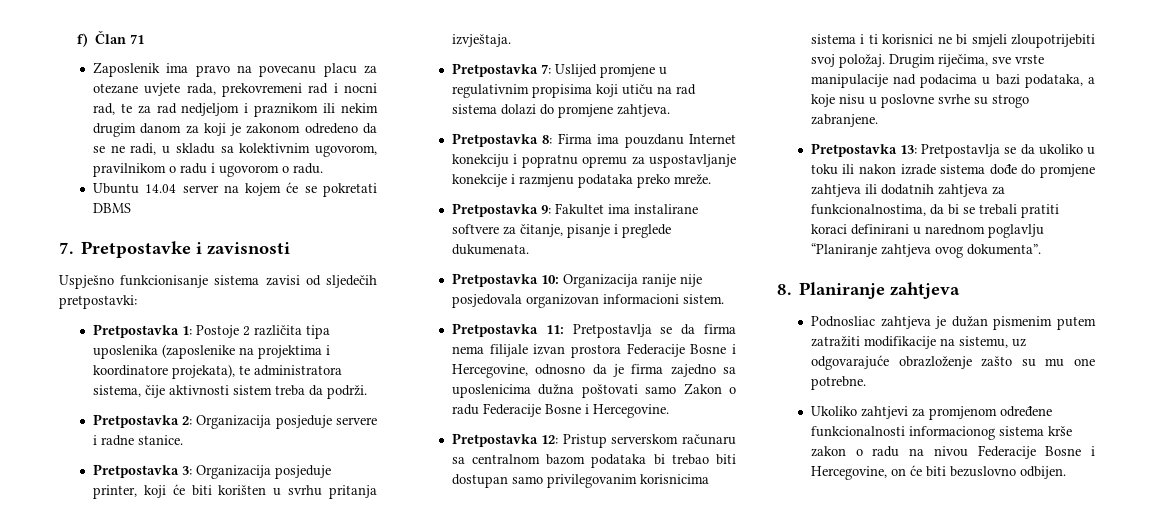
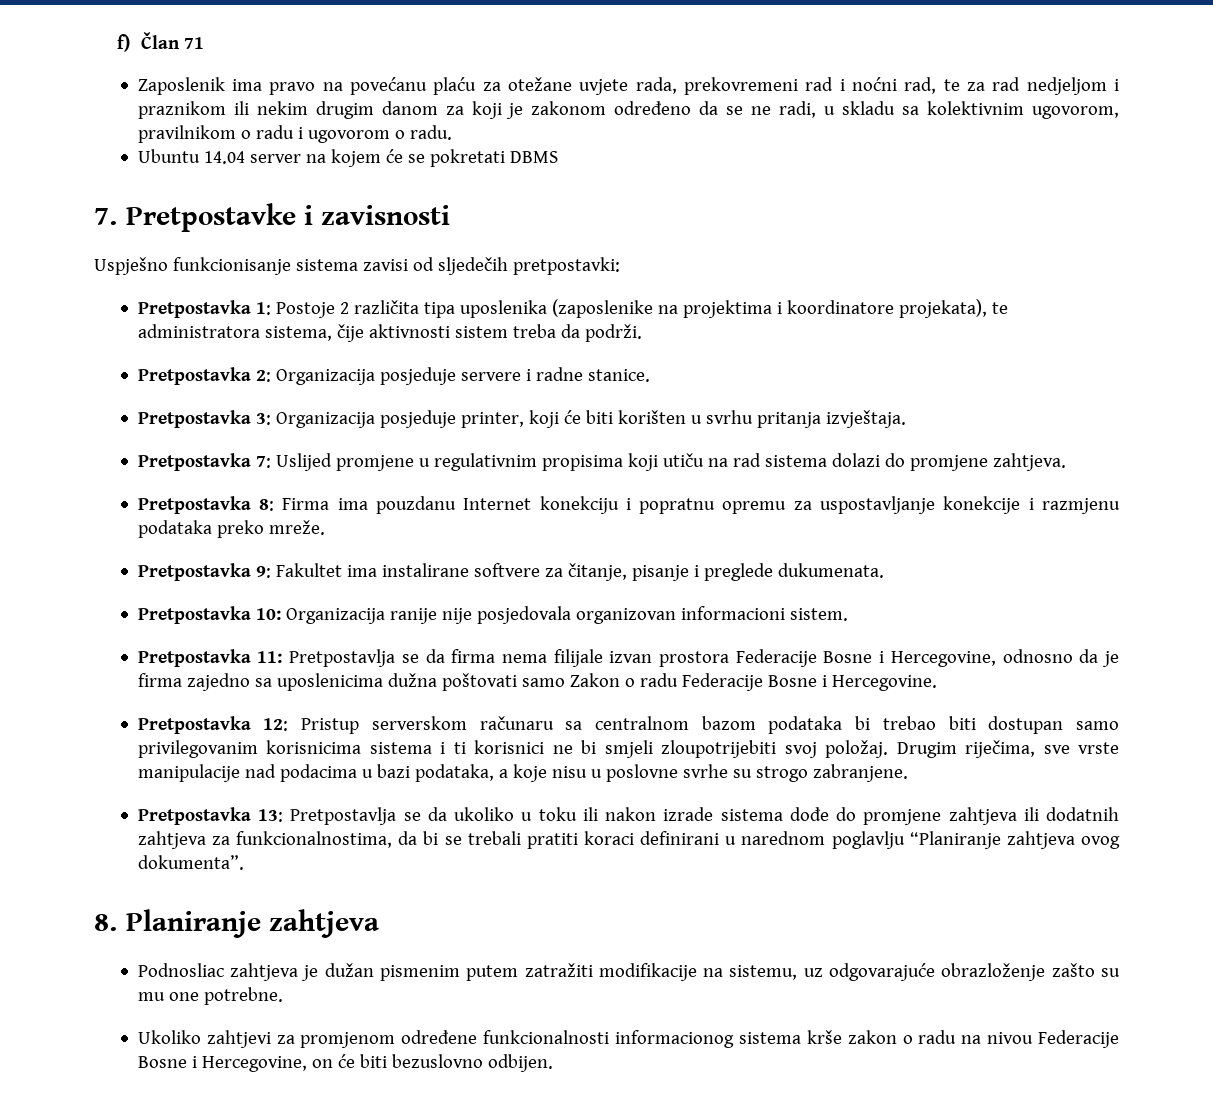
- Zaposlenik ima pravo na povecanu placu za otezane uvjete rada, prekovremeni rad i nocni rad, te za rad nedjeljom i praznikom ili nekim drugim danom za koji je zakonom odredeno da se ne radi, u skladu sa kolektivnim ugovorom, pravilnikom o radu i ugovorom o radu.
+ Zaposlenik ima pravo na povećanu plaću za otežane uvjete rada, prekovremeni rad i noćni rad, te za rad nedjeljom i praznikom ili nekim drugim danom za koji je zakonom određeno da se ne radi, u skladu sa kolektivnim ugovorom, pravilnikom o radu i ugovorom o radu.

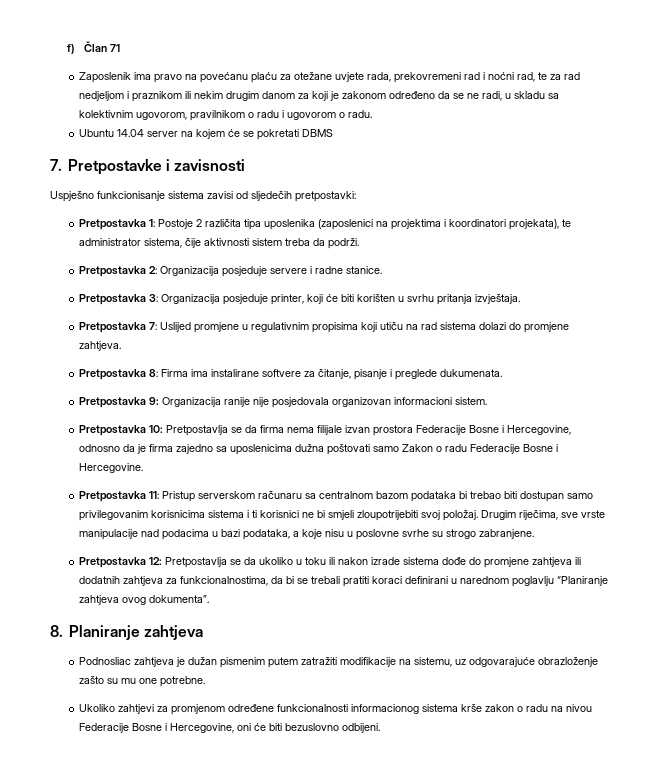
- Pretpostavka 1: Postoje 2 različita tipa uposlenika (zaposlenike na projektima i koordinatore projekata), te administratora sistema, čije aktivnosti sistem treba da podrži.
+ Pretpostavka 1: Postoje 2 različita tipa uposlenika (zaposlenici na projektima i koordinatori projekata), te administrator sistema, čije aktivnosti sistem treba da podrži.
- Pretpostavka 8: Firma ima pouzdanu Internet konekciju i popratnu opremu za uspostavljanje konekcije i razmjenu podataka preko mreže.
- Pretpostavka 9: Fakultet ima instalirane softvere za čitanje, pisanje i preglede dukumenata.
+ Pretpostavka 8: Firma ima instalirane softvere za čitanje, pisanje i preglede dukumenata.
- Pretpostavka 10: Organizacija ranije nije posjedovala organizovan informacioni sistem.
+ Pretpostavka 9: Organizacija ranije nije posjedovala organizovan informacioni sistem.
- Pretpostavka 11: Pretpostavlja se da firma nema filijale izvan prostora Federacije Bosne i Hercegovine, odnosno da je firma zajedno sa uposlenicima dužna poštovati samo Zakon o radu Federacije Bosne i Hercegovine.
+ Pretpostavka 10: Pretpostavlja se da firma nema filijale izvan prostora Federacije Bosne i Hercegovine, odnosno da je firma zajedno sa uposlenicima dužna poštovati samo Zakon o radu Federacije Bosne i Hercegovine.
- Pretpostavka 12: Pristup serverskom računaru sa centralnom bazom podataka bi trebao biti dostupan samo privilegovanim korisnicima sistema i ti korisnici ne bi smjeli zloupotrijebiti svoj položaj.
+ Pretpostavka 11: Pristup serverskom računaru sa centralnom bazom podataka bi trebao biti dostupan samo privilegovanim korisnicima sistema i ti korisnici ne bi smjeli zloupotrijebiti svoj položaj.
- Pretpostavka 13: Pretpostavlja se da ukoliko u toku ili nakon izrade sistema dođe do promjene zahtjeva ili dodatnih zahtjeva za funkcionalnostima, da bi se trebali pratiti koraci definirani u narednom poglavlju “Planiranje zahtjeva ovog dokumenta”.
+ Pretpostavka 12: Pretpostavlja se da ukoliko u toku ili nakon izrade sistema dođe do promjene zahtjeva ili dodatnih zahtjeva za funkcionalnostima, da bi se trebali pratiti koraci definirani u narednom poglavlju “Planiranje zahtjeva ovog dokumenta”.
- Ukoliko zahtjevi za promjenom određene funkcionalnosti informacionog sistema krše zakon o radu na nivou Federacije Bosne i Hercegovine, on će biti bezuslovno odbijen.
+ Ukoliko zahtjevi za promjenom određene funkcionalnosti informacionog sistema krše zakon o radu na nivou Federacije Bosne i Hercegovine, oni će biti bezuslovno odbijeni.

